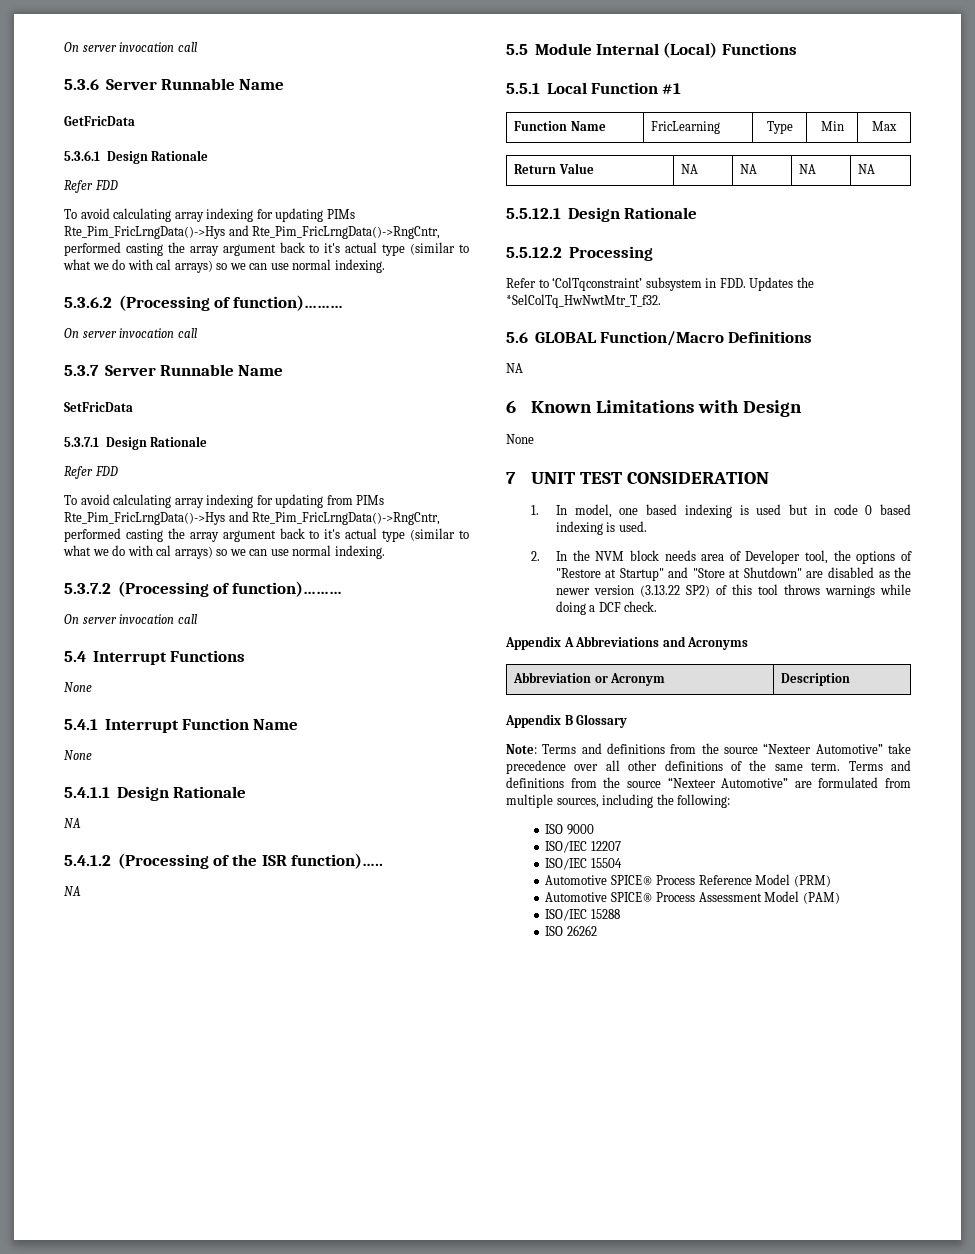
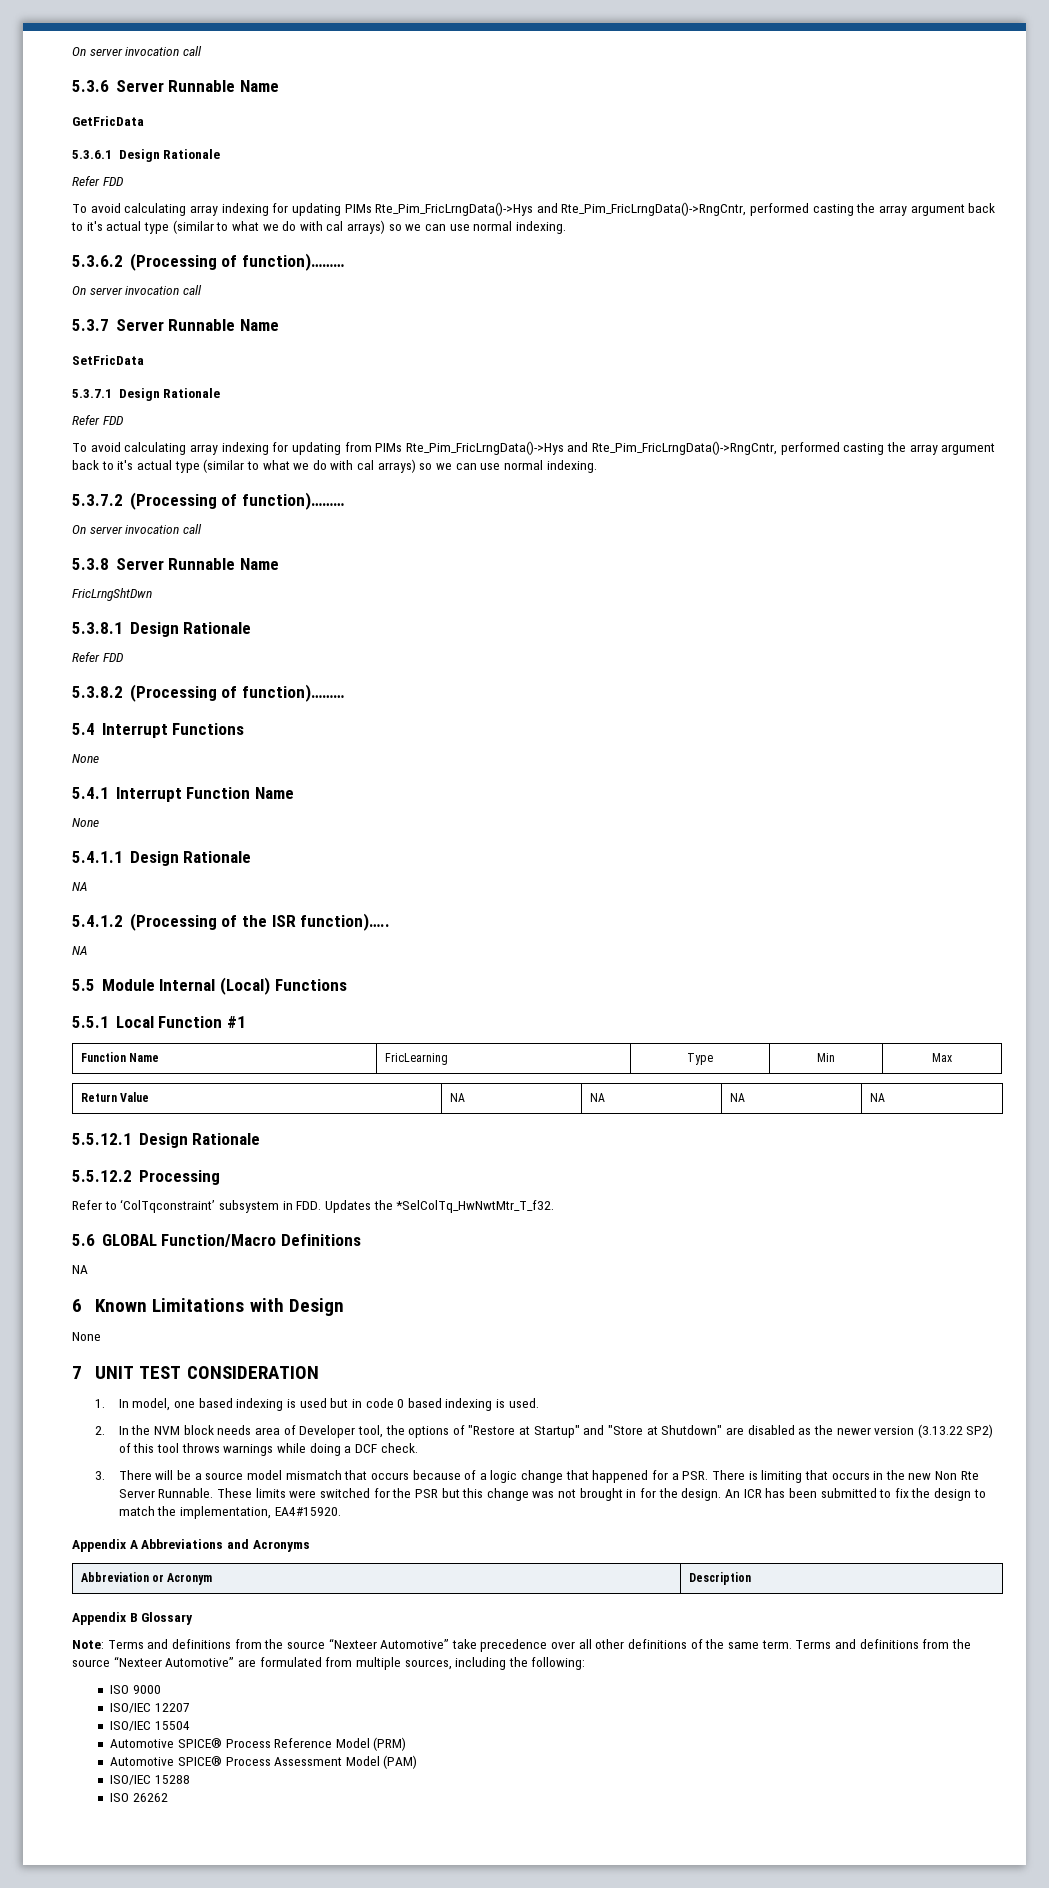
+ 5.3.8 Server Runnable Name
+ FricLrngShtDwn
+ 5.3.8.1 Design Rationale
+ Refer FDD
+ 5.3.8.2 (Processing of function)………
+ 3. There will be a source model mismatch that occurs because of a logic change that happened for a PSR. There is limiting that occurs in the new Non Rte Server Runnable. These limits were switched for the PSR but this change was not brought in for the design. An ICR has been submitted to fix the design to match the implementation, EA4#15920.

